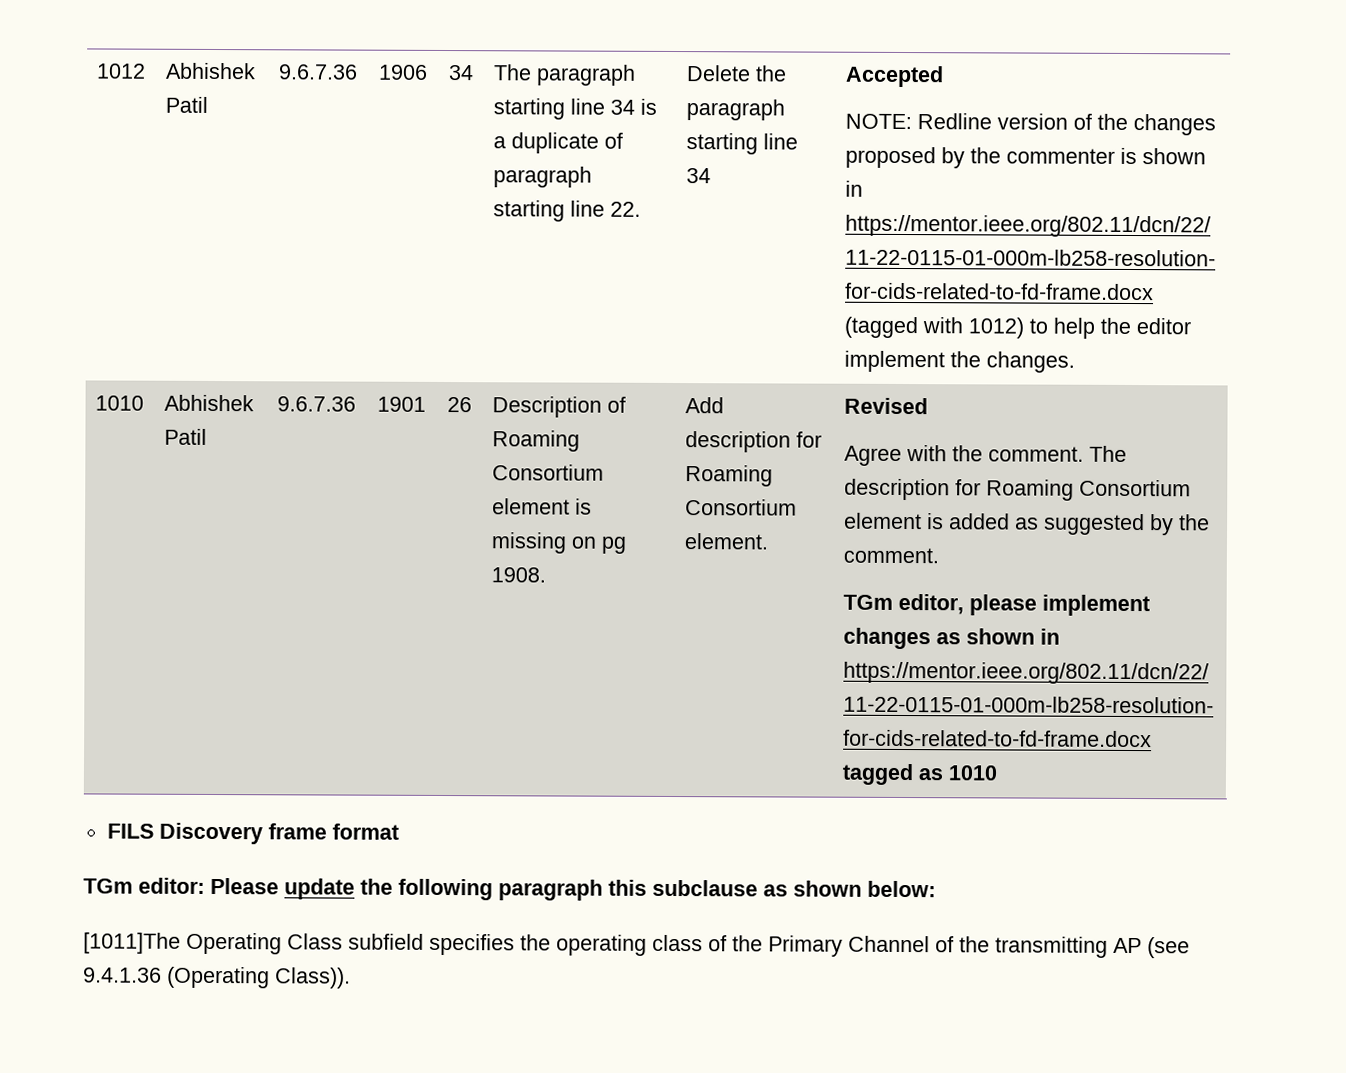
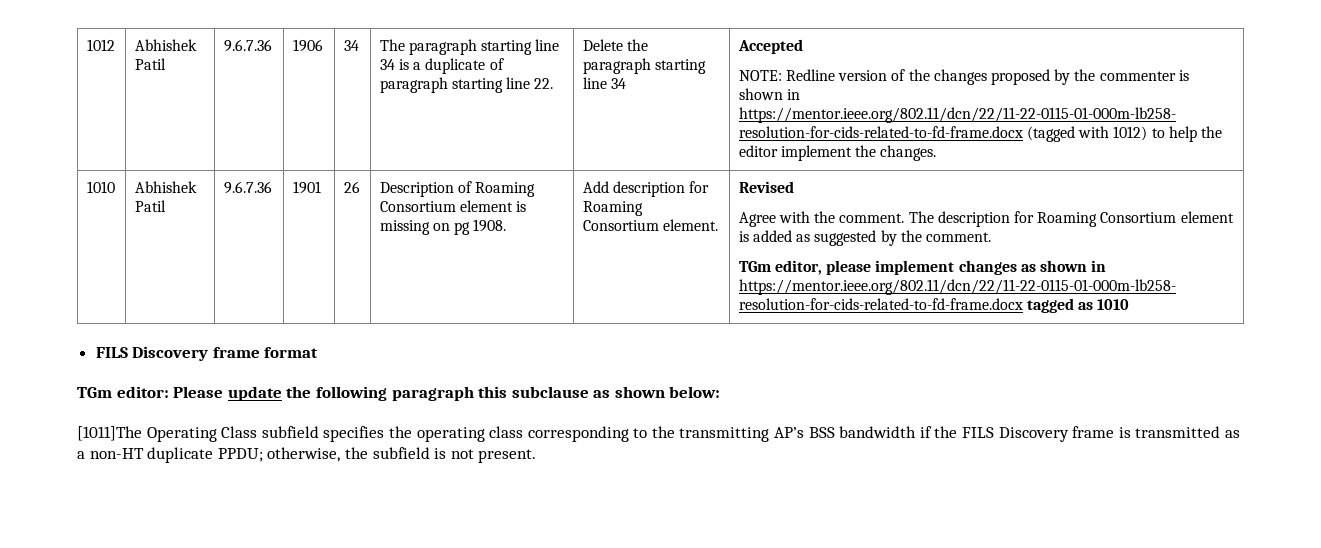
- [1011]The Operating Class subfield specifies the operating class of the Primary Channel of the transmitting AP (see 9.4.1.36 (Operating Class)).
+ [1011]The Operating Class subfield specifies the operating class corresponding to the transmitting AP’s BSS bandwidth if the FILS Discovery frame is transmitted as a non-HT duplicate PPDU; otherwise, the subfield is not present.

